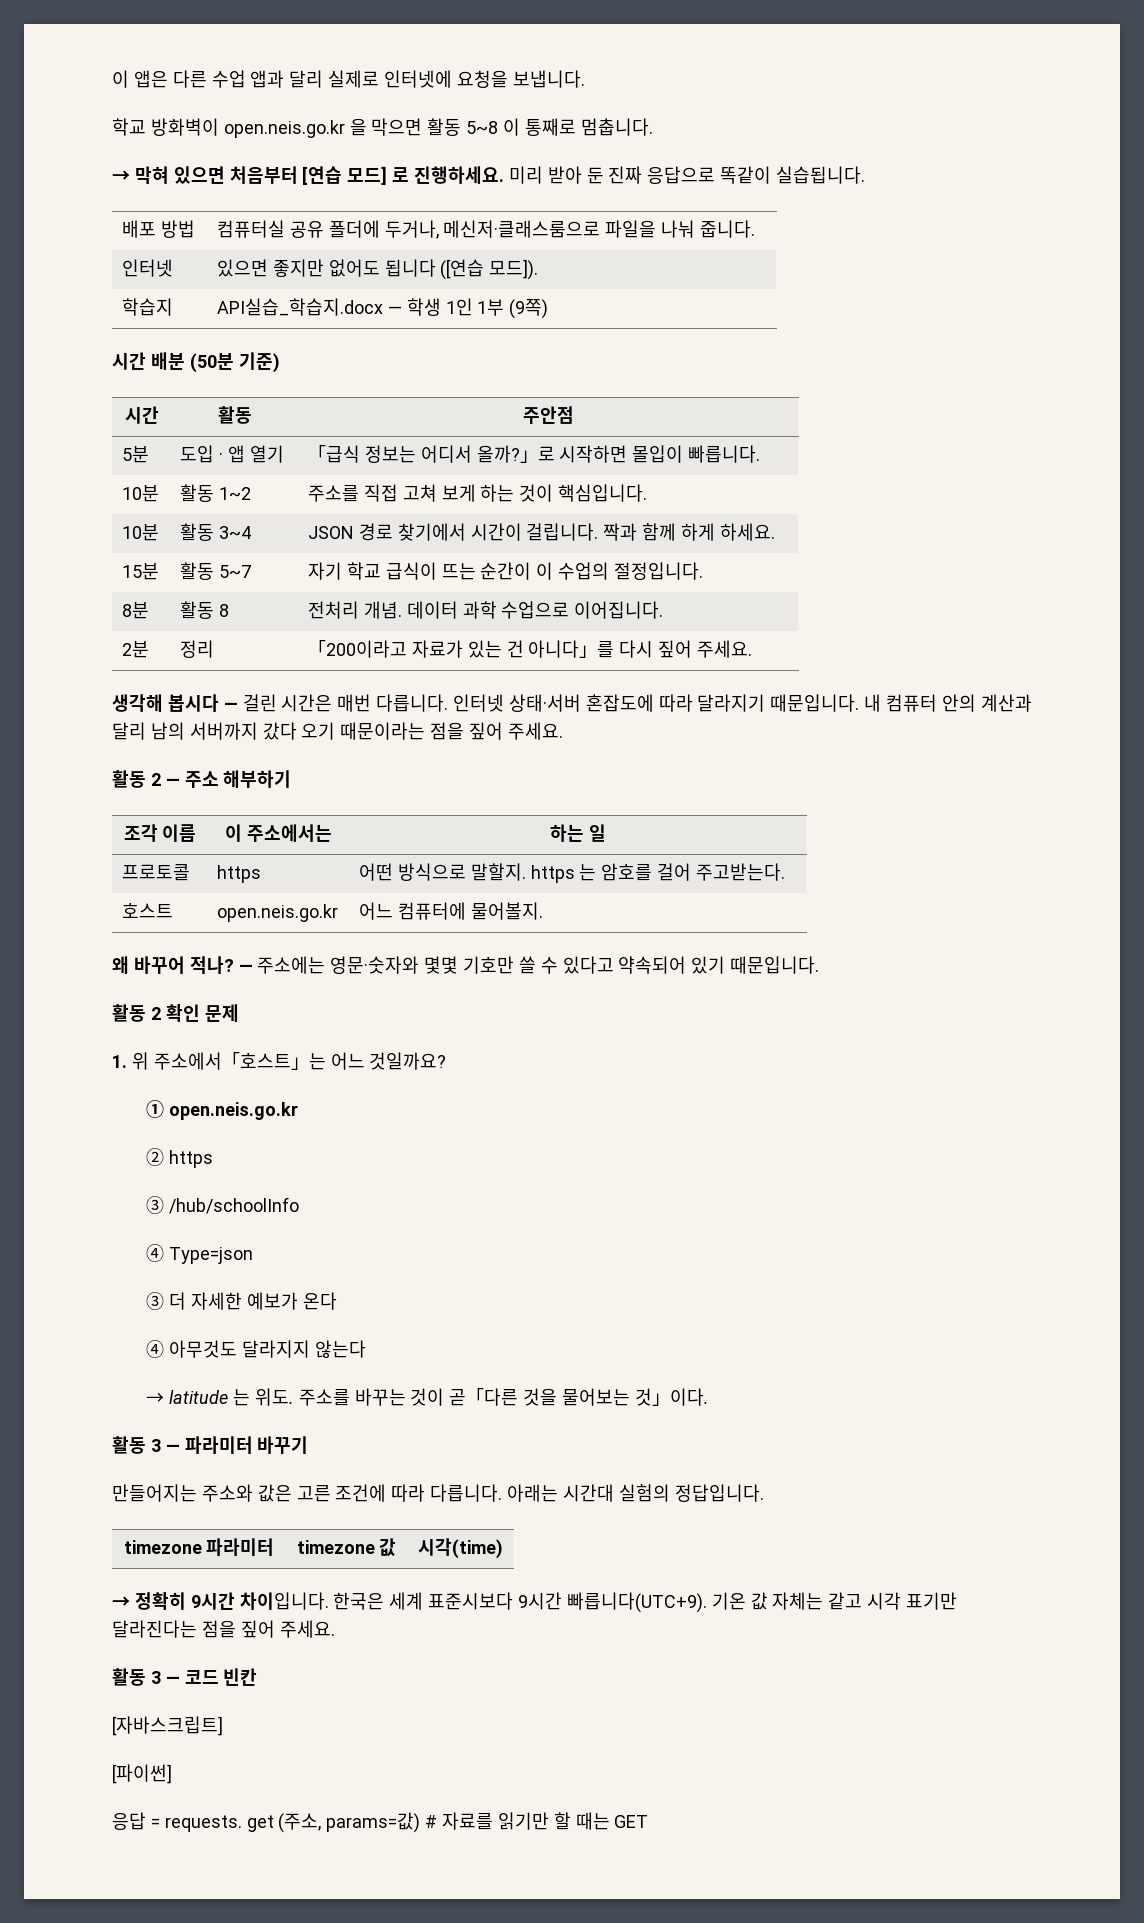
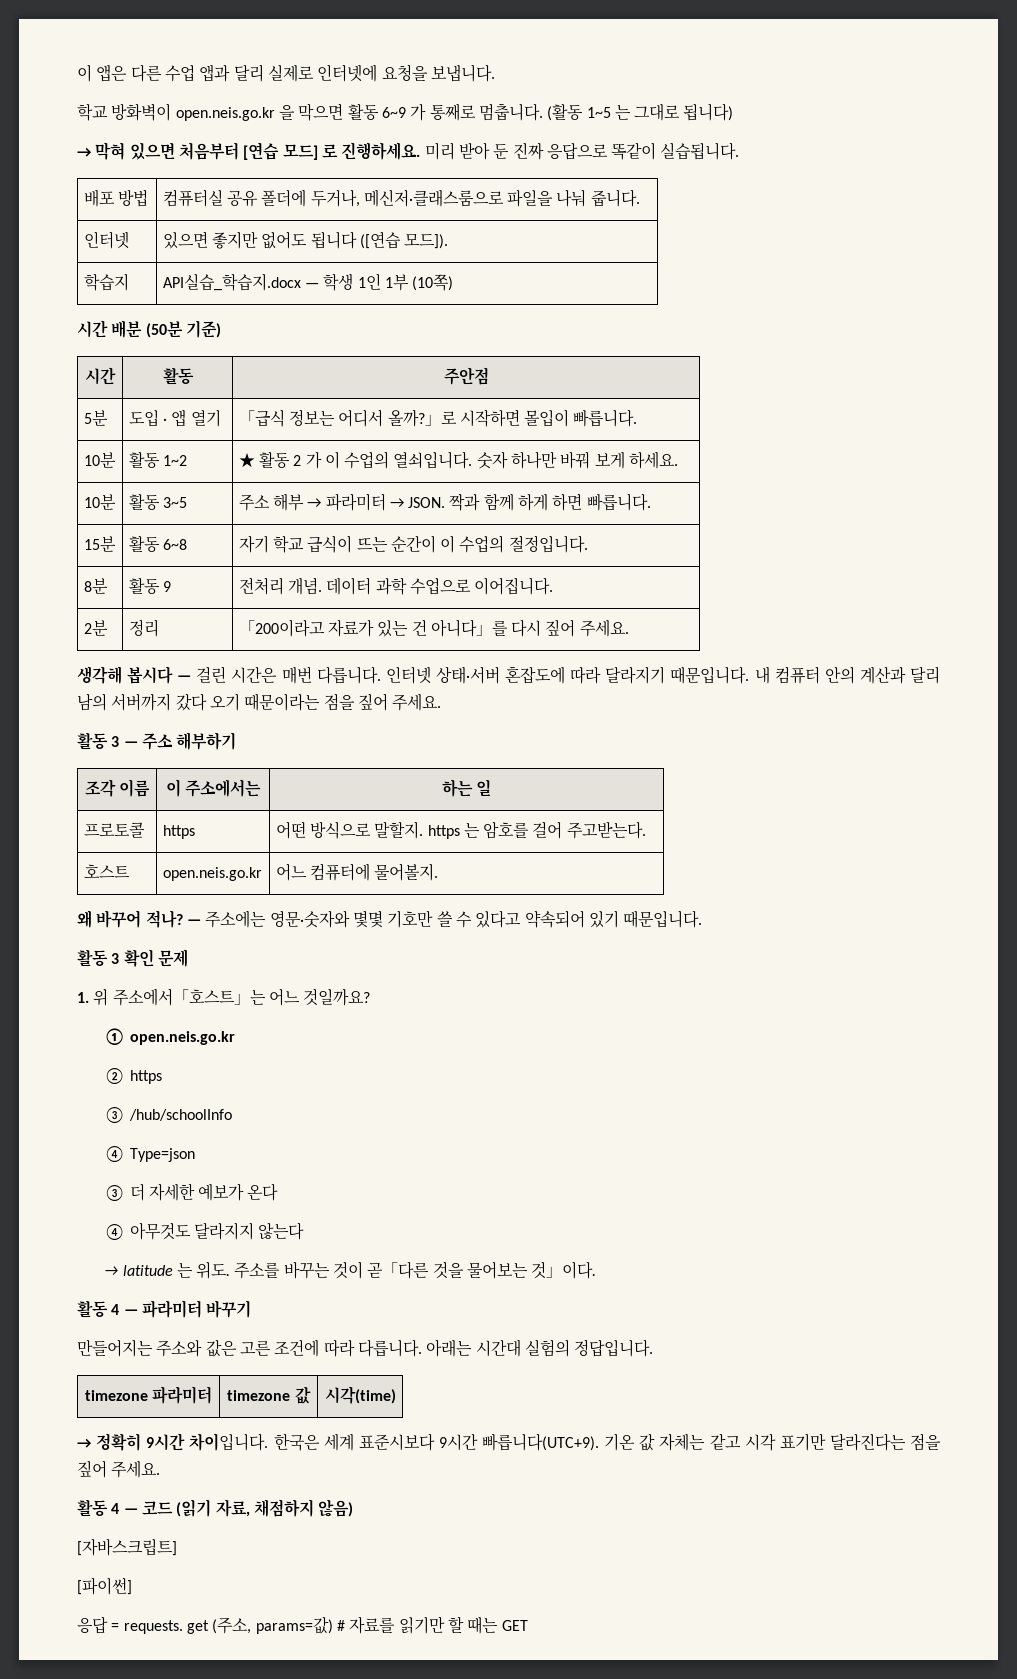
- 학교 방화벽이 open.neis.go.kr 을 막으면 활동 5~8 이 통째로 멈춥니다.
+ 학교 방화벽이 open.neis.go.kr 을 막으면 활동 6~9 가 통째로 멈춥니다. (활동 1~5 는 그대로 됩니다)
- 학습지 | API실습_학습지.docx — 학생 1인 1부 (9쪽)
+ 학습지 | API실습_학습지.docx — 학생 1인 1부 (10쪽)
- 10분 | 활동 1~2 | 주소를 직접 고쳐 보게 하는 것이 핵심입니다.
- 10분 | 활동 3~4 | JSON 경로 찾기에서 시간이 걸립니다. 짝과 함께 하게 하세요.
+ 10분 | 활동 1~2 | ★ 활동 2 가 이 수업의 열쇠입니다. 숫자 하나만 바꿔 보게 하세요.
+ 10분 | 활동 3~5 | 주소 해부 → 파라미터 → JSON. 짝과 함께 하게 하면 빠릅니다.
- 15분 | 활동 5~7 | 자기 학교 급식이 뜨는 순간이 이 수업의 절정입니다.
+ 15분 | 활동 6~8 | 자기 학교 급식이 뜨는 순간이 이 수업의 절정입니다.
- 8분 | 활동 8 | 전처리 개념. 데이터 과학 수업으로 이어집니다.
+ 8분 | 활동 9 | 전처리 개념. 데이터 과학 수업으로 이어집니다.
- 활동 2 — 주소 해부하기
+ 활동 3 — 주소 해부하기
- 활동 2 확인 문제
+ 활동 3 확인 문제
- 활동 3 — 파라미터 바꾸기
+ 활동 4 — 파라미터 바꾸기
- 활동 3 — 코드 빈칸
+ 활동 4 — 코드 (읽기 자료, 채점하지 않음)

